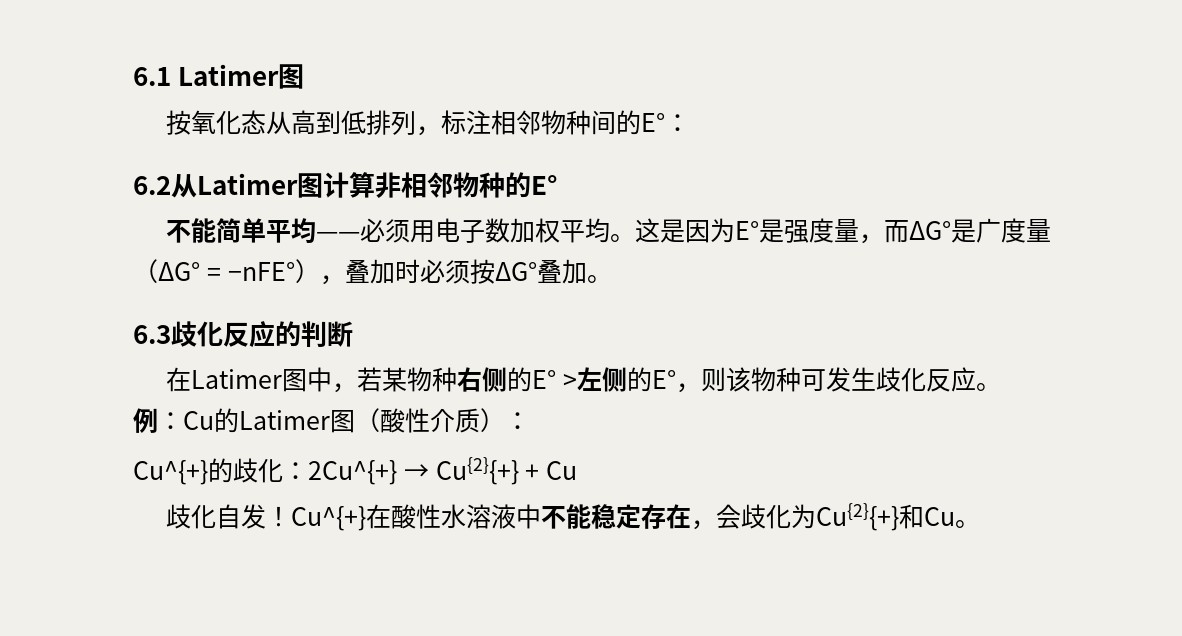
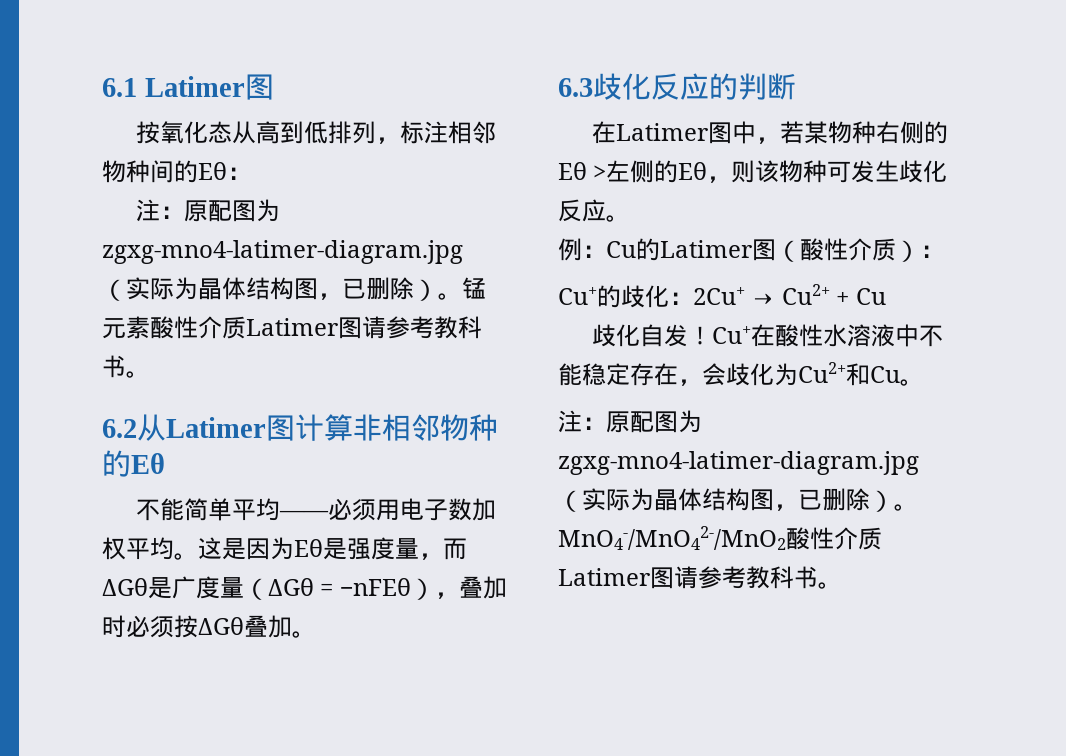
- 按氧化态从高到低排列，标注相邻物种间的E°：
+ 按氧化态从高到低排列，标注相邻物种间的Eθ：
+ 注：原配图为zgxg-mno4-latimer-diagram.jpg（实际为晶体结构图，已删除）。锰元素酸性介质Latimer图请参考教科书。
- 6.2从Latimer图计算非相邻物种的E°
+ 6.2从Latimer图计算非相邻物种的Eθ
- 这是因为E°是强度量，而ΔG°是广度量（ΔG° = −nFE°），叠加时必须按ΔG°叠加。
+ 这是因为Eθ是强度量，而ΔGθ是广度量（ΔGθ = −nFEθ），叠加时必须按ΔGθ叠加。
- 在Latimer图中，若某物种右侧的E° >左侧的E°，则该物种可发生歧化反应。
+ 在Latimer图中，若某物种右侧的Eθ >左侧的Eθ，则该物种可发生歧化反应。
- Cu^{+}的歧化：2Cu^{+} → Cu{2}{+} + Cu
+ Cu+的歧化：2Cu+ → Cu2+ + Cu
- Cu^{+}在酸性水溶液中不能稳定存在，会歧化为Cu{2}{+}和Cu。
+ Cu+在酸性水溶液中不能稳定存在，会歧化为Cu2+和Cu。
+ 注：原配图为zgxg-mno4-latimer-diagram.jpg（实际为晶体结构图，已删除）。MnO4-/MnO42-/MnO2酸性介质Latimer图请参考教科书。

